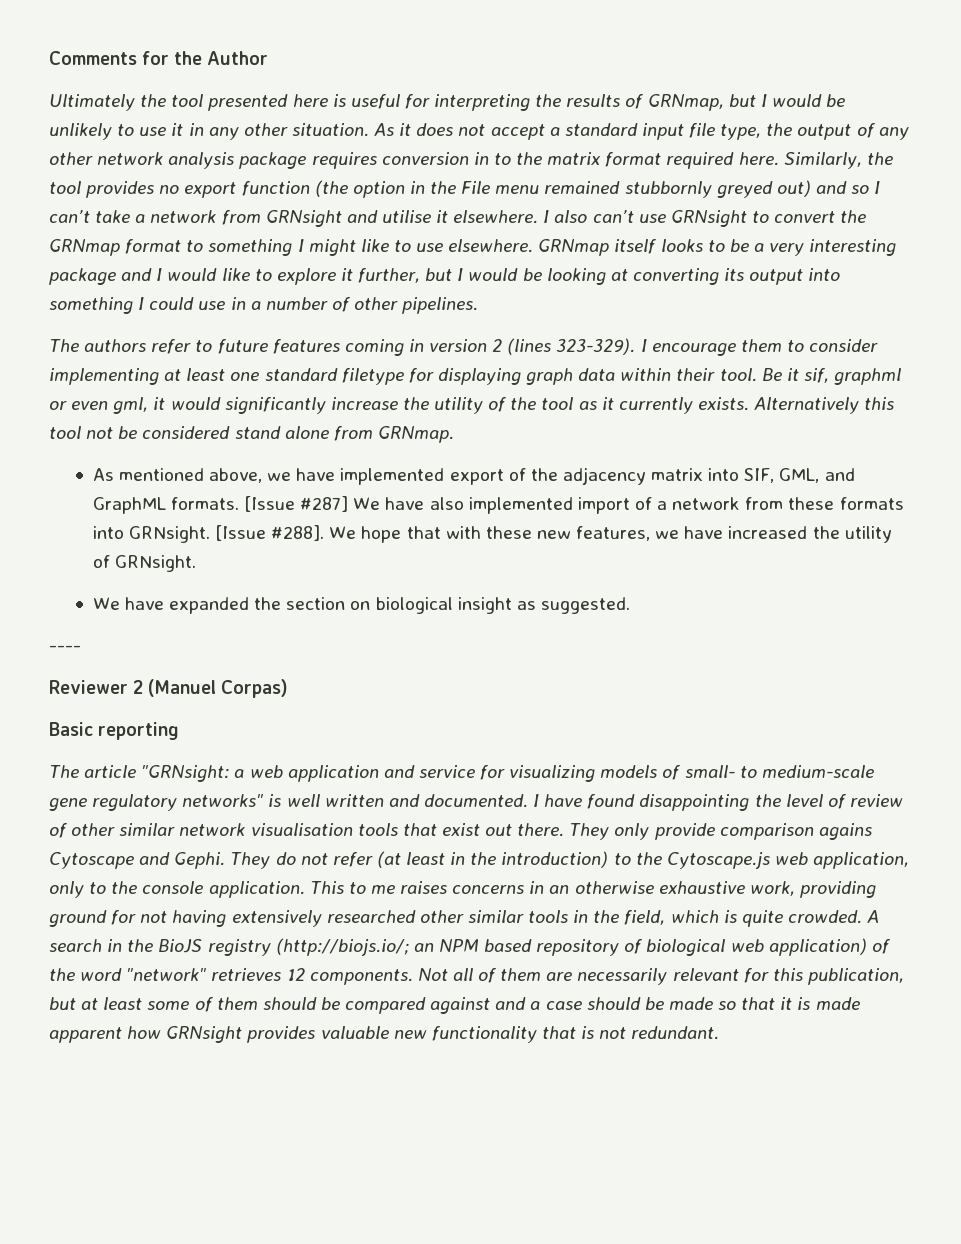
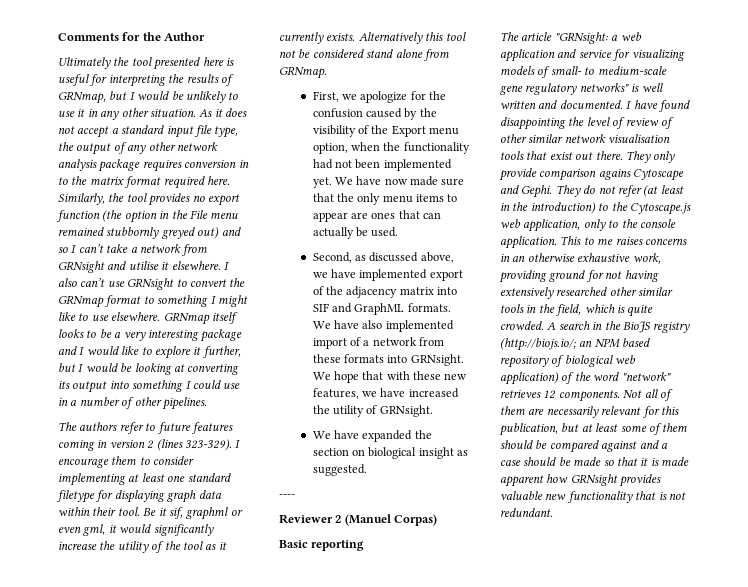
- As mentioned above, we have implemented export of the adjacency matrix into SIF, GML, and GraphML formats.
+ First, we apologize for the confusion caused by the visibility of the Export menu option, when the functionality had not been implemented yet. We have now made sure that the only menu items to appear are ones that can actually be used.
+ Second, as discussed above, we have implemented export of the adjacency matrix into SIF and GraphML formats.
- [Issue #287] We have also implemented import of a network from these formats into GRNsight.
+ We have also implemented import of a network from these formats into GRNsight.
- [Issue #288].

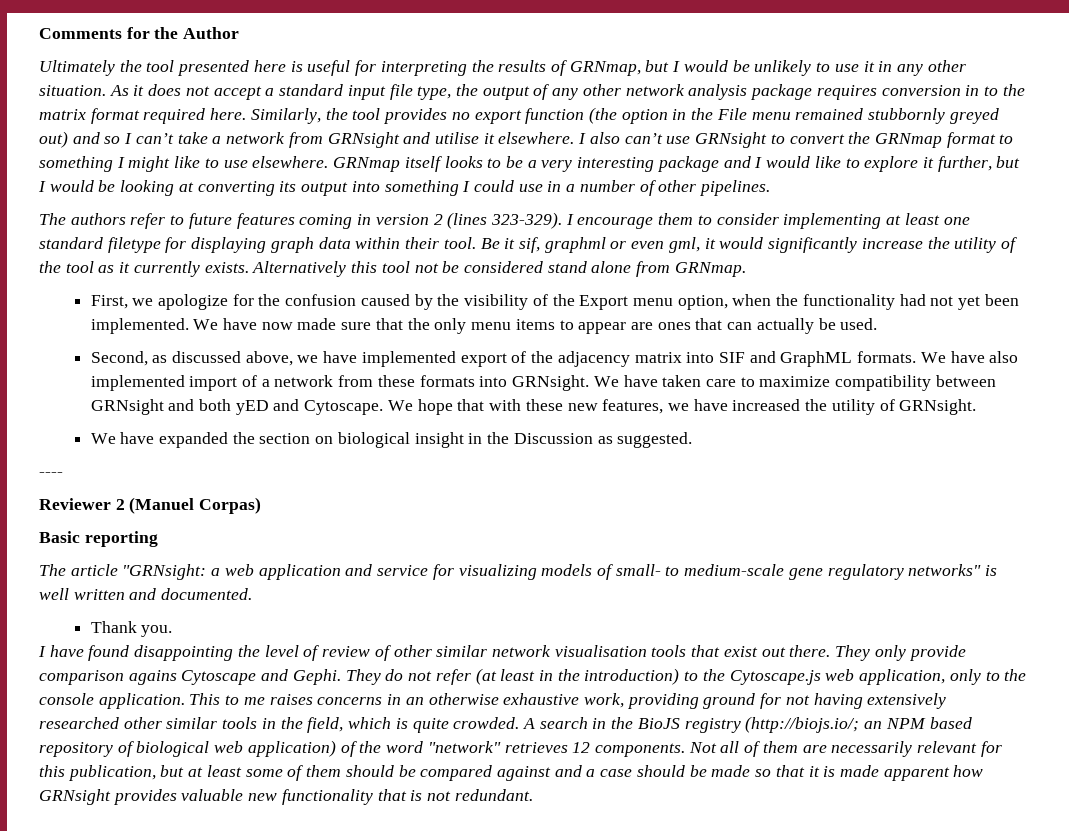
- First, we apologize for the confusion caused by the visibility of the Export menu option, when the functionality had not been implemented yet.
+ First, we apologize for the confusion caused by the visibility of the Export menu option, when the functionality had not yet been implemented.
- We hope that with these new features, we have increased the utility of GRNsight.
+ We have taken care to maximize compatibility between GRNsight and both yED and Cytoscape. We hope that with these new features, we have increased the utility of GRNsight.
- We have expanded the section on biological insight as suggested.
+ We have expanded the section on biological insight in the Discussion as suggested.
- The article "GRNsight: a web application and service for visualizing models of small- to medium-scale gene regulatory networks" is well written and documented. I have found disappointing the level of review of other similar network visualisation tools that exist out there.
+ The article "GRNsight: a web application and service for visualizing models of small- to medium-scale gene regulatory networks" is well written and documented.
+ Thank you.
+ I have found disappointing the level of review of other similar network visualisation tools that exist out there.

